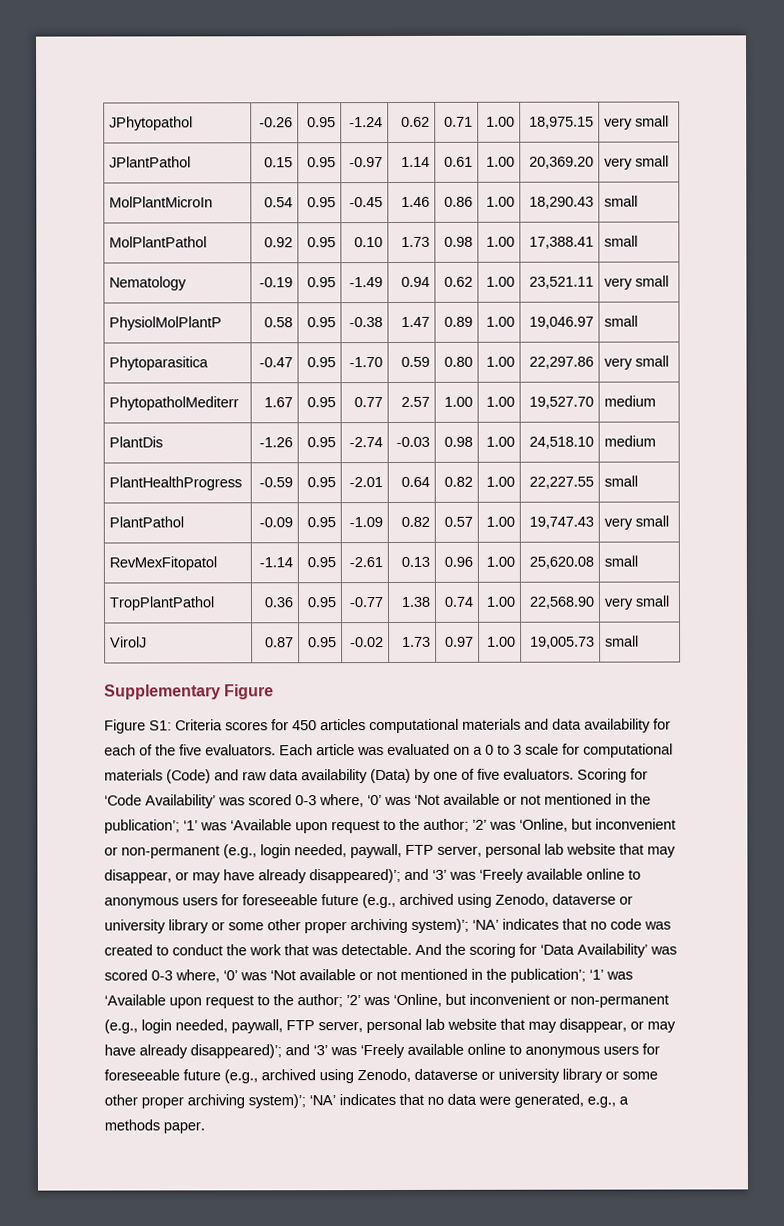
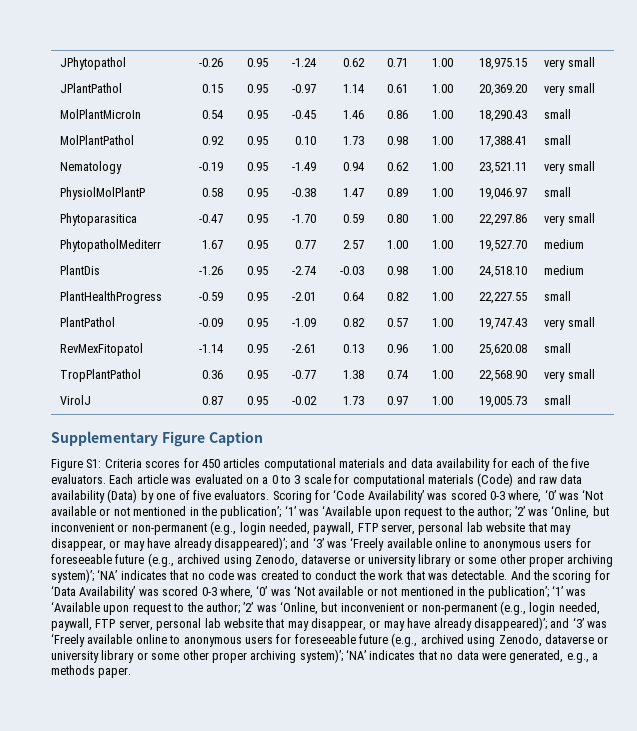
- Supplementary Figure
+ Supplementary Figure Caption

